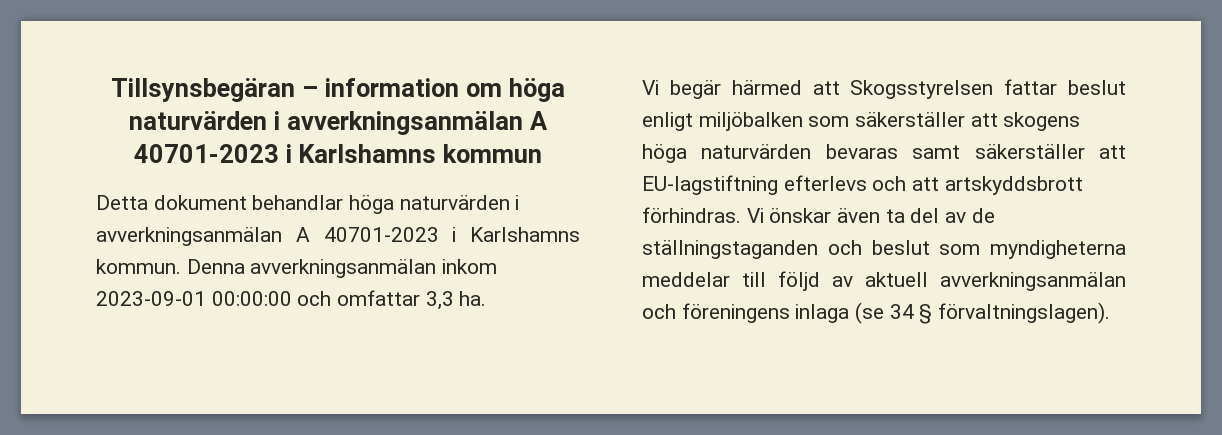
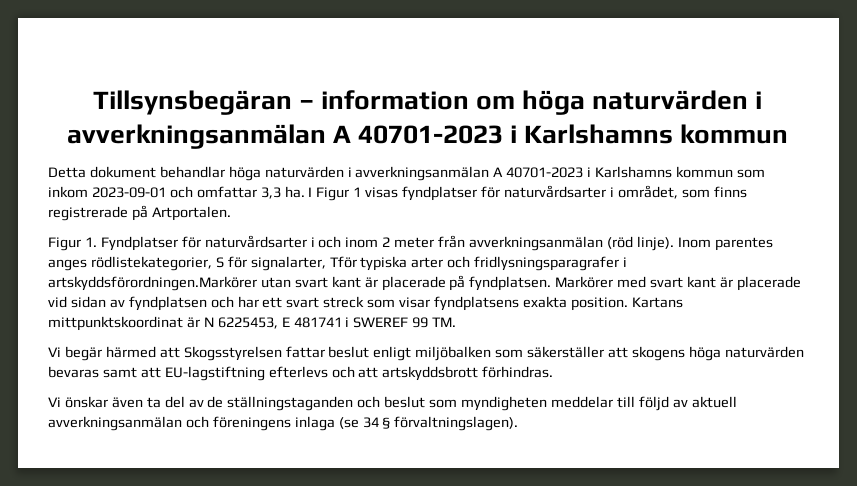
- Detta dokument behandlar höga naturvärden i avverkningsanmälan A 40701-2023 i Karlshamns kommun. Denna avverkningsanmälan inkom 2023-09-01 00:00:00 och omfattar 3,3 ha.
+ Detta dokument behandlar höga naturvärden i avverkningsanmälan A 40701-2023 i Karlshamns kommun som inkom 2023-09-01 och omfattar 3,3 ha. I Figur 1 visas fyndplatser för naturvårdsarter i området, som finns registrerade på Artportalen.
+ Figur 1. Fyndplatser för naturvårdsarter i och inom 2 meter från avverkningsanmälan (röd linje). Inom parentes anges rödlistekategorier, S för signalarter, Tför typiska arter och fridlysningsparagrafer i artskyddsförordningen.Markörer utan svart kant är placerade på fyndplatsen. Markörer med svart kant är placerade vid sidan av fyndplatsen och har ett svart streck som visar fyndplatsens exakta position. Kartans mittpunktskoordinat är N 6225453, E 481741 i SWEREF 99 TM.
- Vi begär härmed att Skogsstyrelsen fattar beslut enligt miljöbalken som säkerställer att skogens höga naturvärden bevaras samt säkerställer att EU-lagstiftning efterlevs och att artskyddsbrott förhindras. Vi önskar även ta del av de ställningstaganden och beslut som myndigheterna meddelar till följd av aktuell avverkningsanmälan och föreningens inlaga (se 34 § förvaltningslagen).
+ Vi begär härmed att Skogsstyrelsen fattar beslut enligt miljöbalken som säkerställer att skogens höga naturvärden bevaras samt att EU-lagstiftning efterlevs och att artskyddsbrott förhindras.
+ Vi önskar även ta del av de ställningstaganden och beslut som myndigheten meddelar till följd av aktuell avverkningsanmälan och föreningens inlaga (se 34 § förvaltningslagen).

